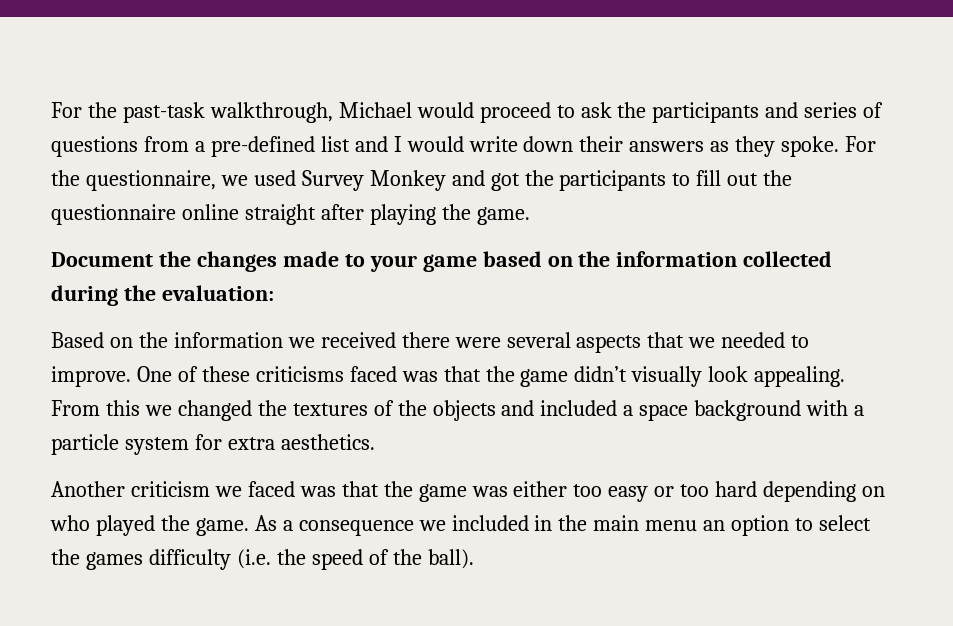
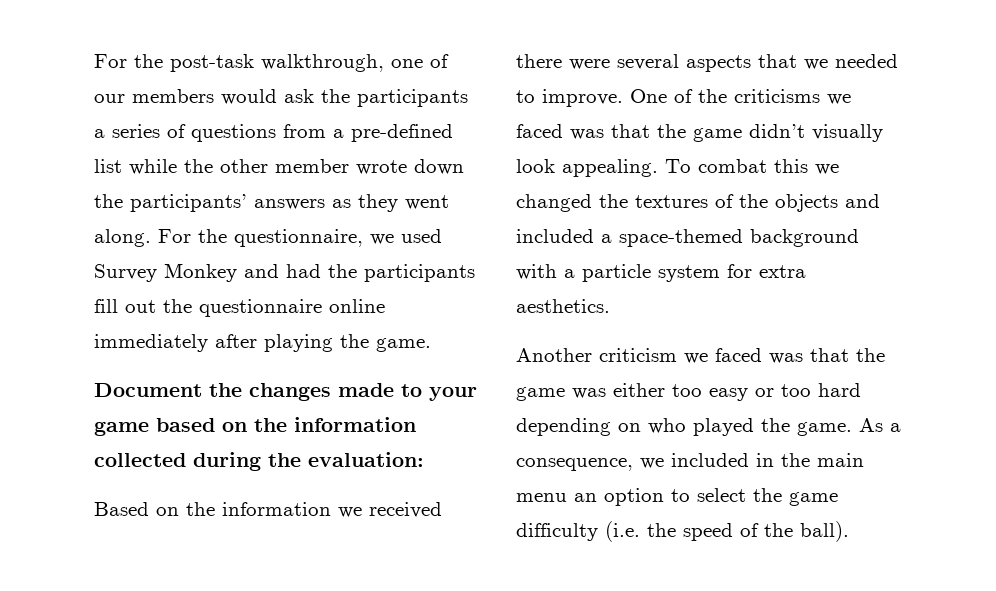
- For the past-task walkthrough, Michael would proceed to ask the participants and series of questions from a pre-defined list and I would write down their answers as they spoke.
+ For the post-task walkthrough, one of our members would ask the participants a series of questions from a pre-defined list while the other member wrote down the participants’ answers as they went along.
- For the questionnaire, we used Survey Monkey and got the participants to fill out the questionnaire online straight after playing the game.
+ For the questionnaire, we used Survey Monkey and had the participants fill out the questionnaire online immediately after playing the game.
- One of these criticisms faced was that the game didn’t visually look appealing.
+ One of the criticisms we faced was that the game didn’t visually look appealing.
- From this we changed the textures of the objects and included a space background with a particle system for extra aesthetics.
+ To combat this we changed the textures of the objects and included a space-themed background with a particle system for extra aesthetics.
- As a consequence we included in the main menu an option to select the games difficulty (i.e. the speed of the ball).
+ As a consequence, we included in the main menu an option to select the game difficulty (i.e. the speed of the ball).

